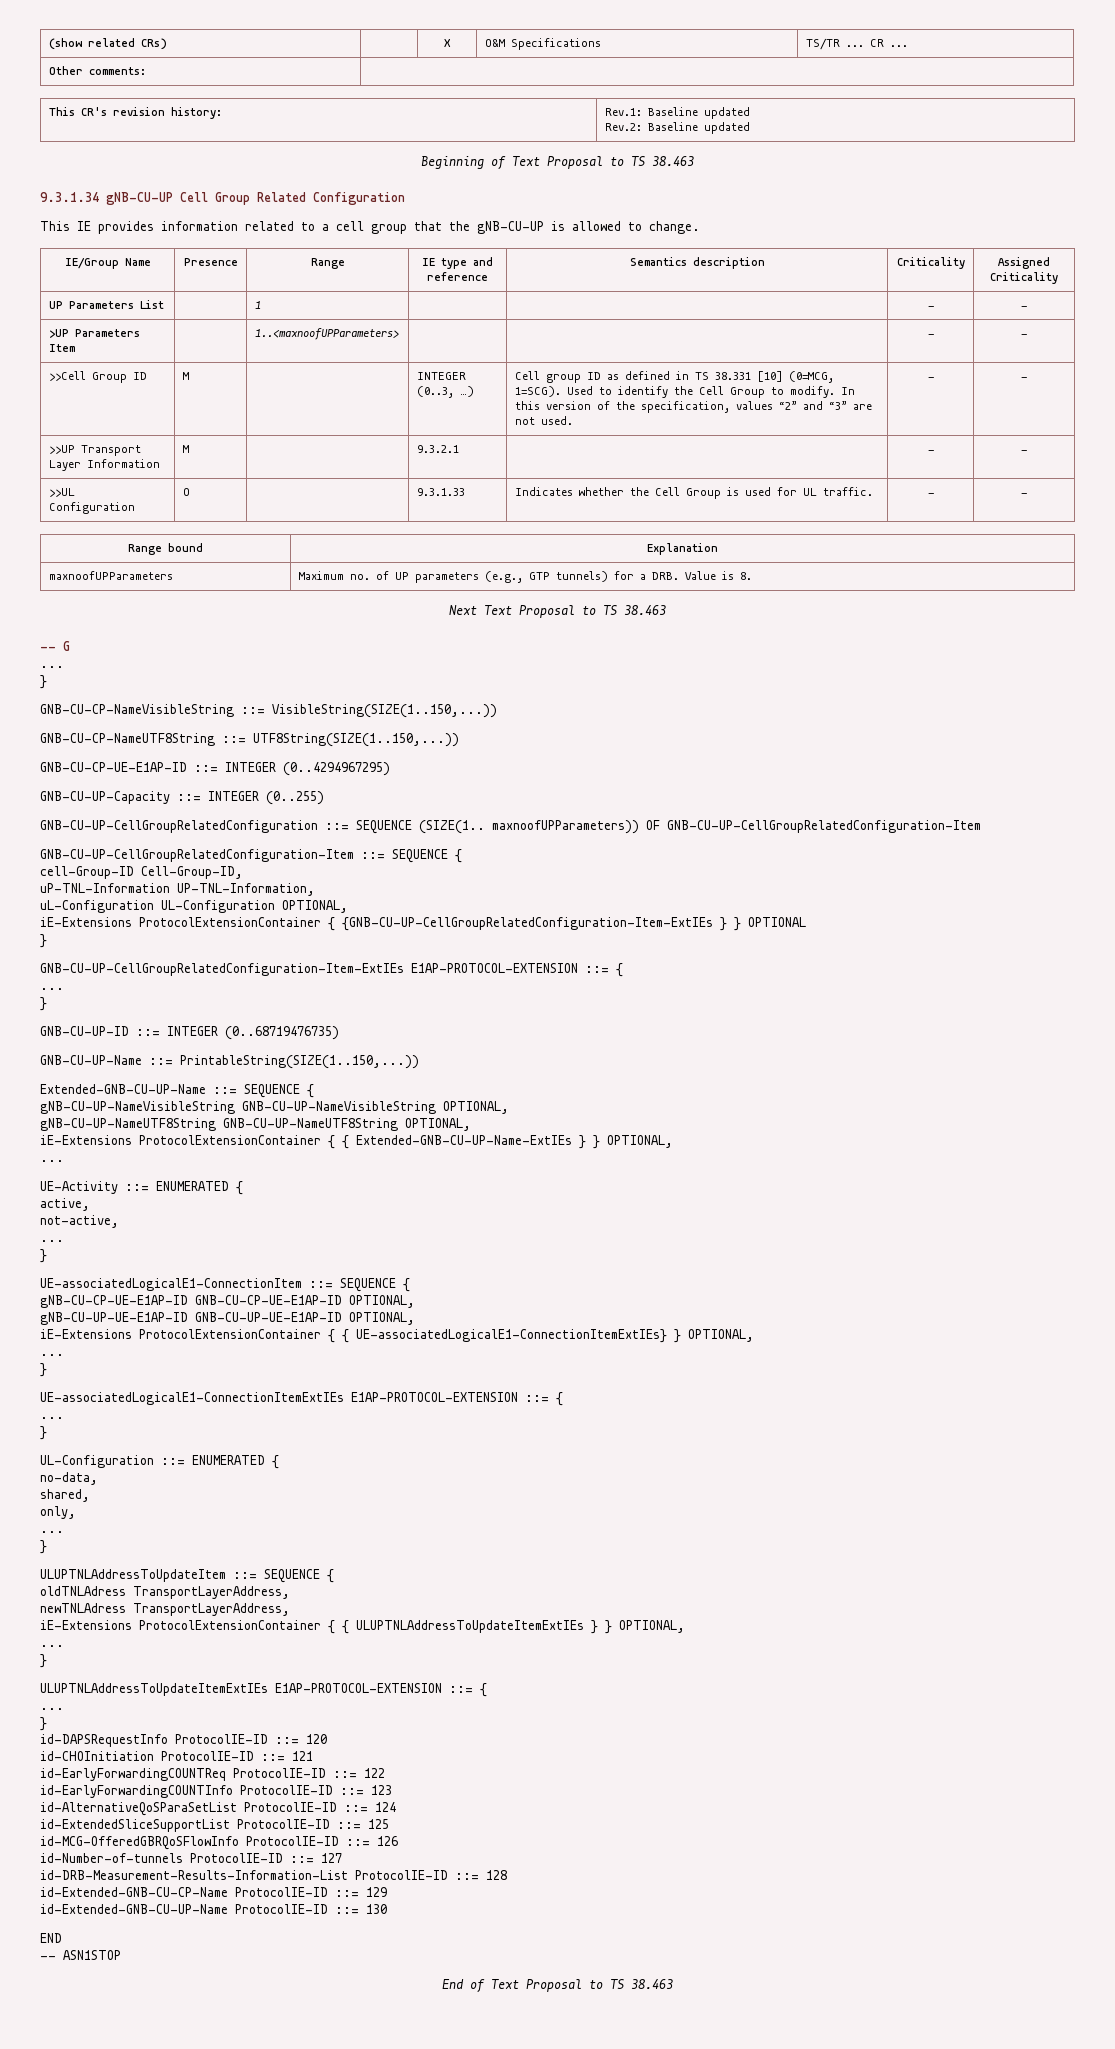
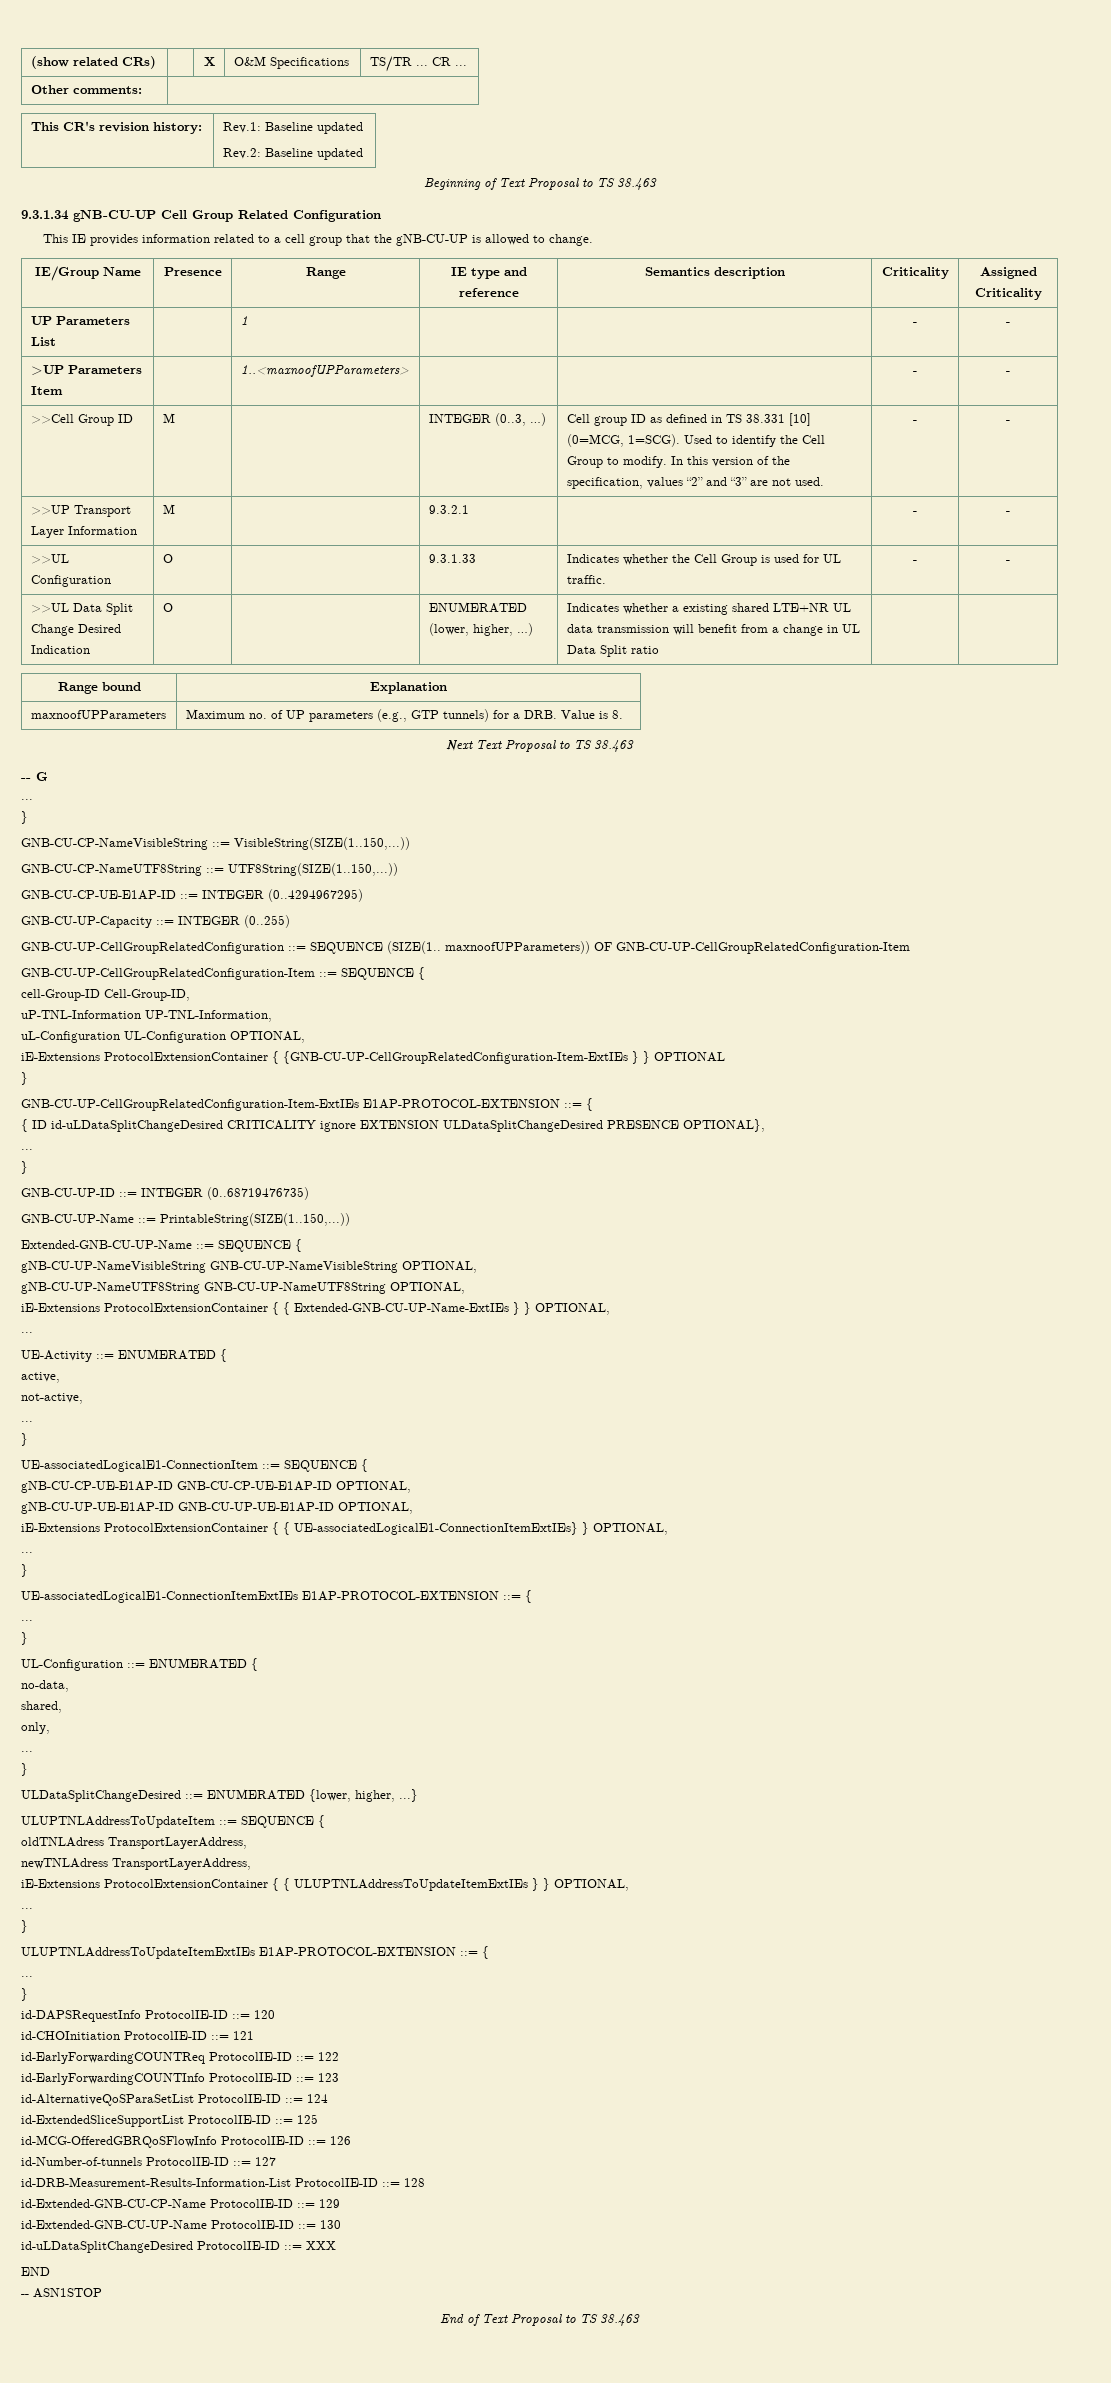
+ >>UL Data Split Change Desired Indication | O | | ENUMERATED (lower, higher, …) | Indicates whether a existing shared LTE+NR UL data transmission will benefit from a change in UL Data Split ratio | |
+ { ID id-uLDataSplitChangeDesired CRITICALITY ignore EXTENSION ULDataSplitChangeDesired PRESENCE OPTIONAL},
+ ULDataSplitChangeDesired ::= ENUMERATED {lower, higher, ...}
+ id-uLDataSplitChangeDesired ProtocolIE-ID ::= XXX

